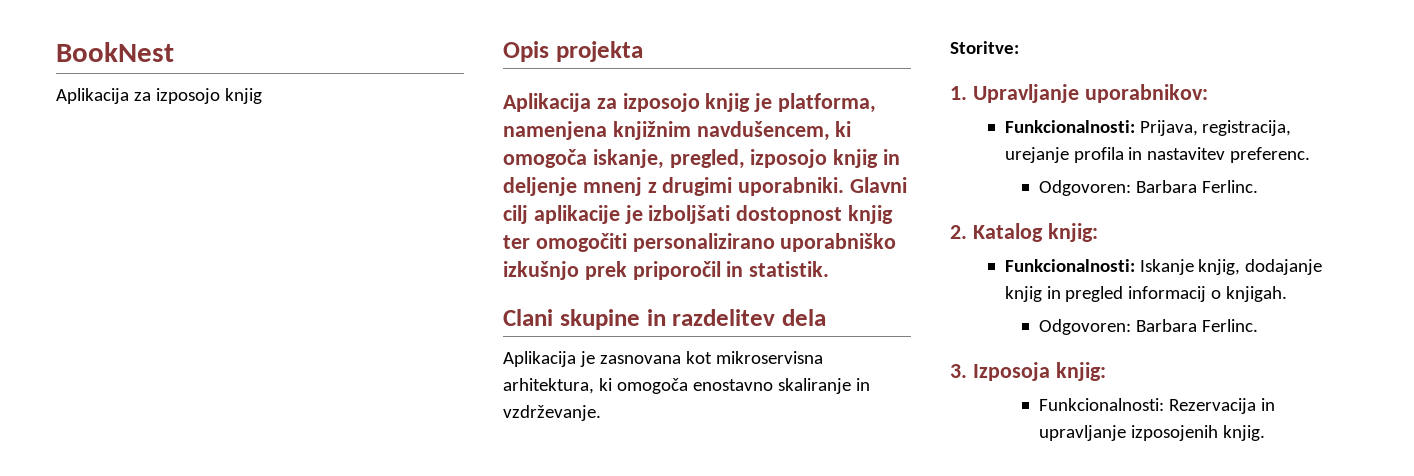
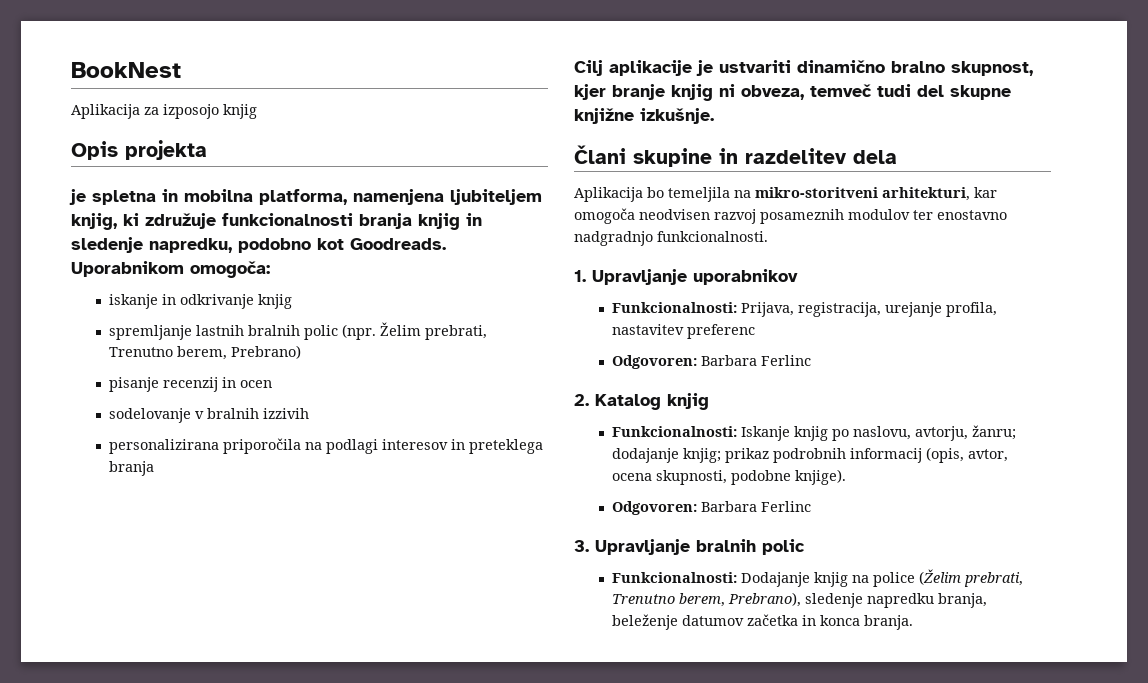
- Aplikacija za izposojo knjig je platforma, namenjena knjižnim navdušencem, ki omogoča iskanje, pregled, izposojo knjig in deljenje mnenj z drugimi uporabniki. Glavni cilj aplikacije je izboljšati dostopnost knjig ter omogočiti personalizirano uporabniško izkušnjo prek priporočil in statistik.
- Clani skupine in razdelitev dela
+ je spletna in mobilna platforma, namenjena ljubiteljem knjig, ki združuje funkcionalnosti branja knjig in sledenje napredku, podobno kot Goodreads. Uporabnikom omogoča:
+ iskanje in odkrivanje knjig
+ spremljanje lastnih bralnih polic (npr. Želim prebrati, Trenutno berem, Prebrano)
+ pisanje recenzij in ocen
+ sodelovanje v bralnih izzivih
+ personalizirana priporočila na podlagi interesov in preteklega branja
+ Cilj aplikacije je ustvariti dinamično bralno skupnost, kjer branje knjig ni obveza, temveč tudi del skupne knjižne izkušnje.
+ Člani skupine in razdelitev dela
- Aplikacija je zasnovana kot mikroservisna arhitektura, ki omogoča enostavno skaliranje in vzdrževanje.
- Storitve:
+ Aplikacija bo temeljila na mikro-storitveni arhitekturi, kar omogoča neodvisen razvoj posameznih modulov ter enostavno nadgradnjo funkcionalnosti.
- 1. Upravljanje uporabnikov:
+ 1. Upravljanje uporabnikov
- Funkcionalnosti: Prijava, registracija, urejanje profila in nastavitev preferenc.
- Odgovoren: Barbara Ferlinc.
+ Funkcionalnosti: Prijava, registracija, urejanje profila, nastavitev preferenc
+ Odgovoren: Barbara Ferlinc
- 2. Katalog knjig:
+ 2. Katalog knjig
- Funkcionalnosti: Iskanje knjig, dodajanje knjig in pregled informacij o knjigah.
- Odgovoren: Barbara Ferlinc.
+ Funkcionalnosti: Iskanje knjig po naslovu, avtorju, žanru; dodajanje knjig; prikaz podrobnih informacij (opis, avtor, ocena skupnosti, podobne knjige).
+ Odgovoren: Barbara Ferlinc
- 3. Izposoja knjig:
- Funkcionalnosti: Rezervacija in upravljanje izposojenih knjig.
+ 3. Upravljanje bralnih polic
+ Funkcionalnosti: Dodajanje knjig na police (Želim prebrati, Trenutno berem, Prebrano), sledenje napredku branja, beleženje datumov začetka in konca branja.

